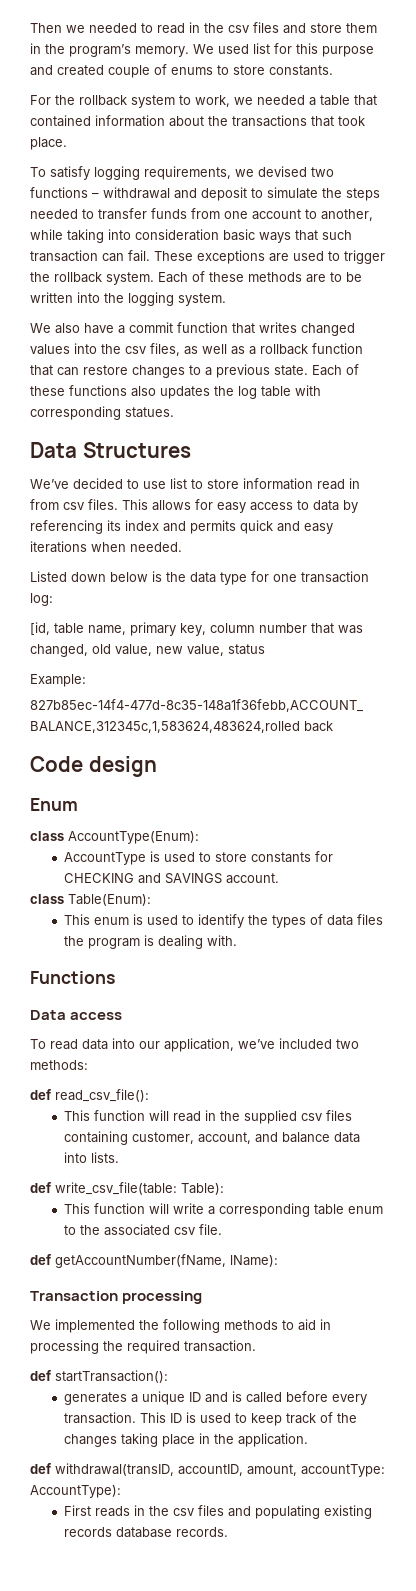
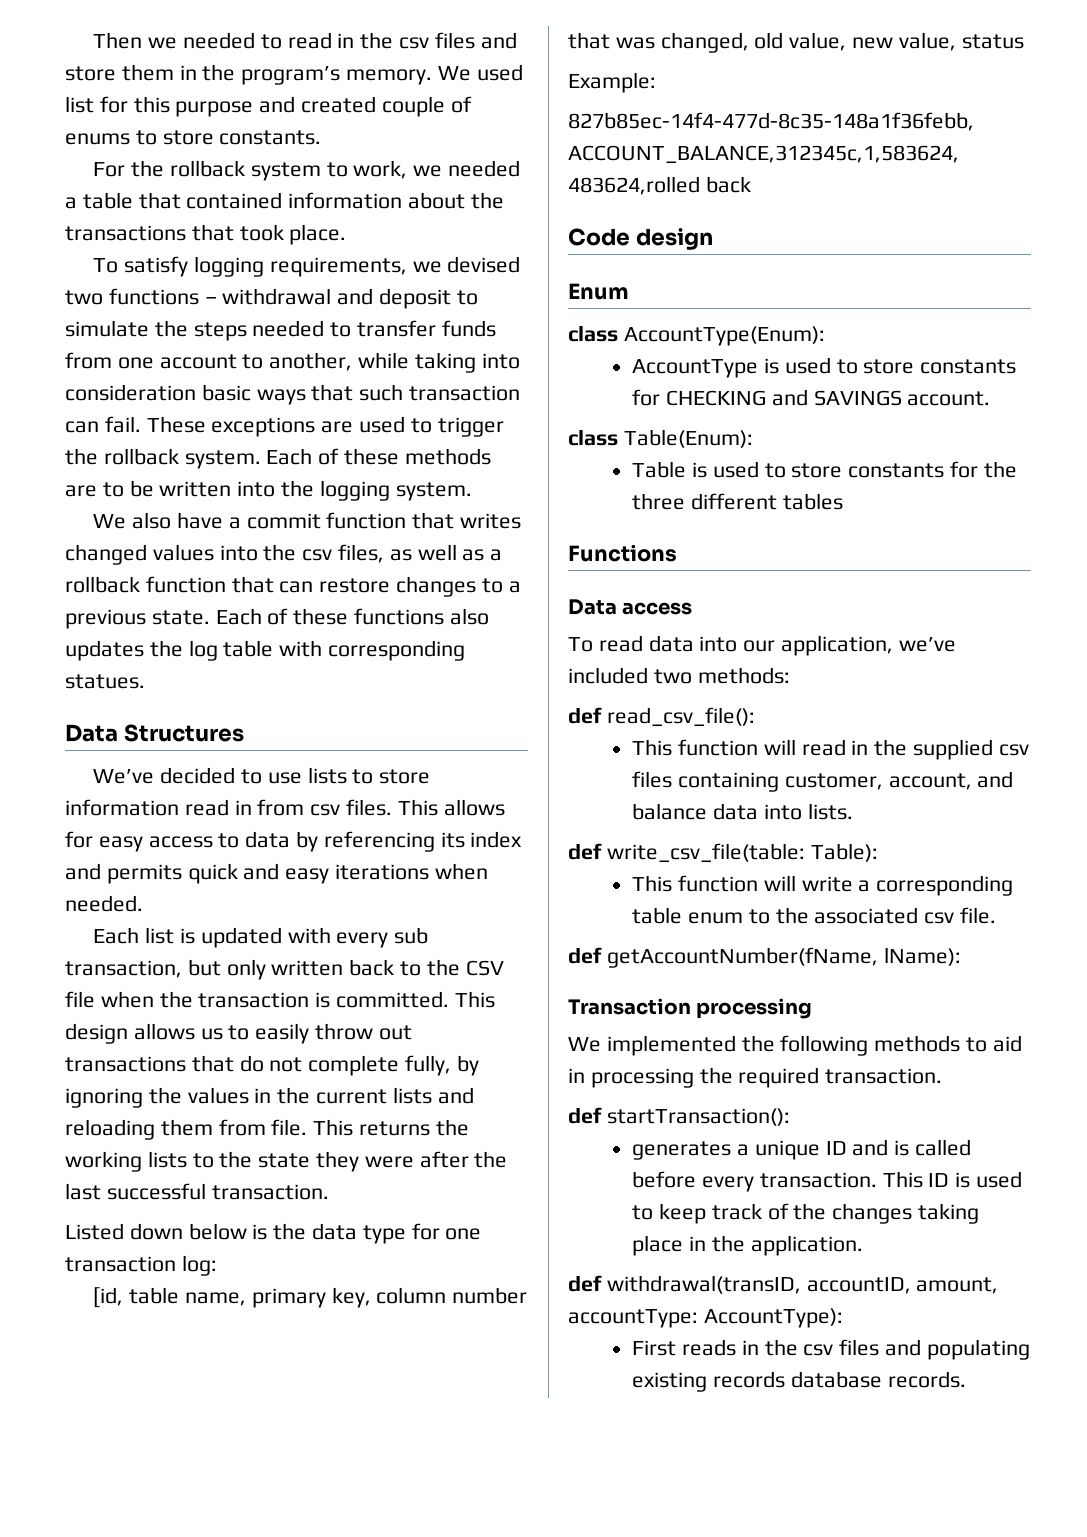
- We’ve decided to use list to store information read in from csv files.
+ We’ve decided to use lists to store information read in from csv files.
+ Each list is updated with every sub transaction, but only written back to the CSV file when the transaction is committed. This design allows us to easily throw out transactions that do not complete fully, by ignoring the values in the current lists and reloading them from file. This returns the working lists to the state they were after the last successful transaction.
- This enum is used to identify the types of data files the program is dealing with.
+ Table is used to store constants for the three different tables

